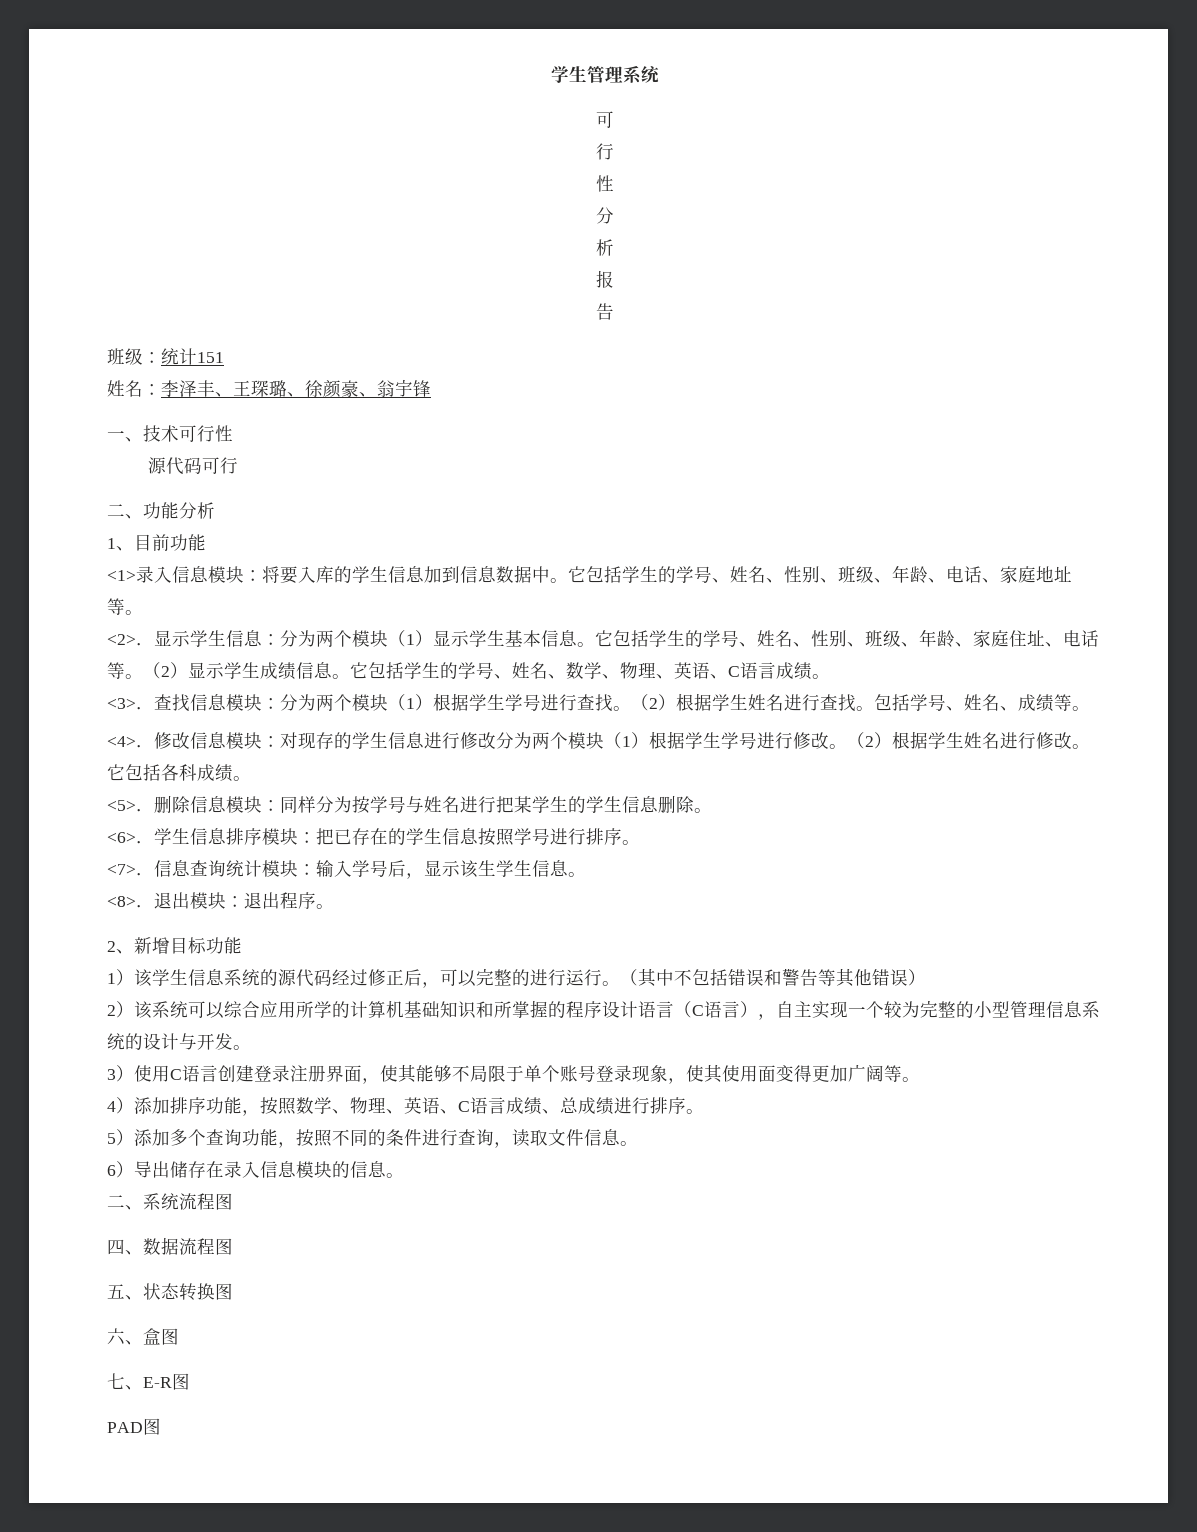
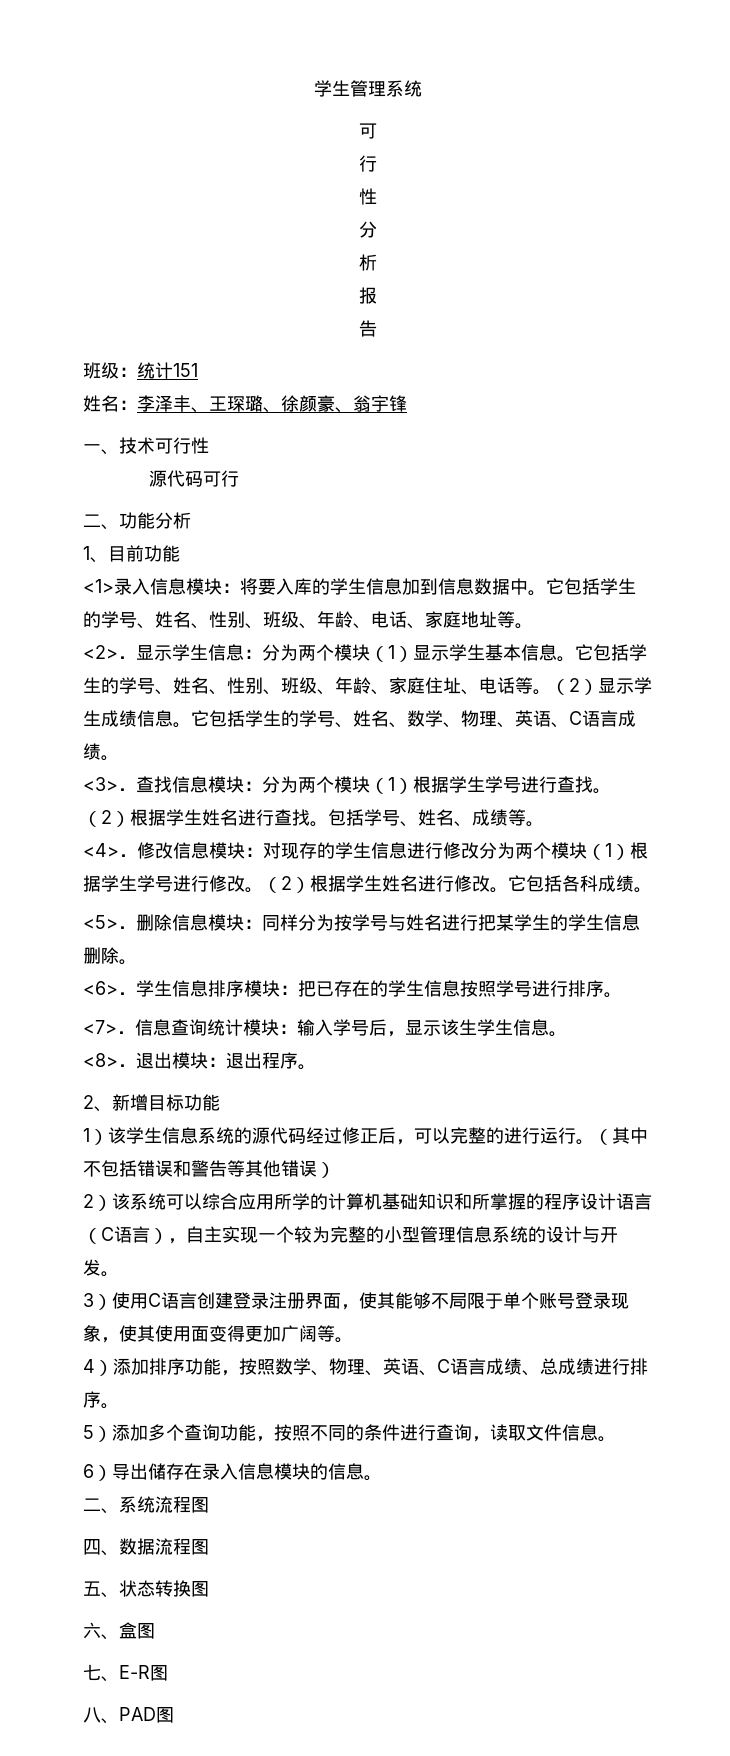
- PAD图
+ 八、PAD图

